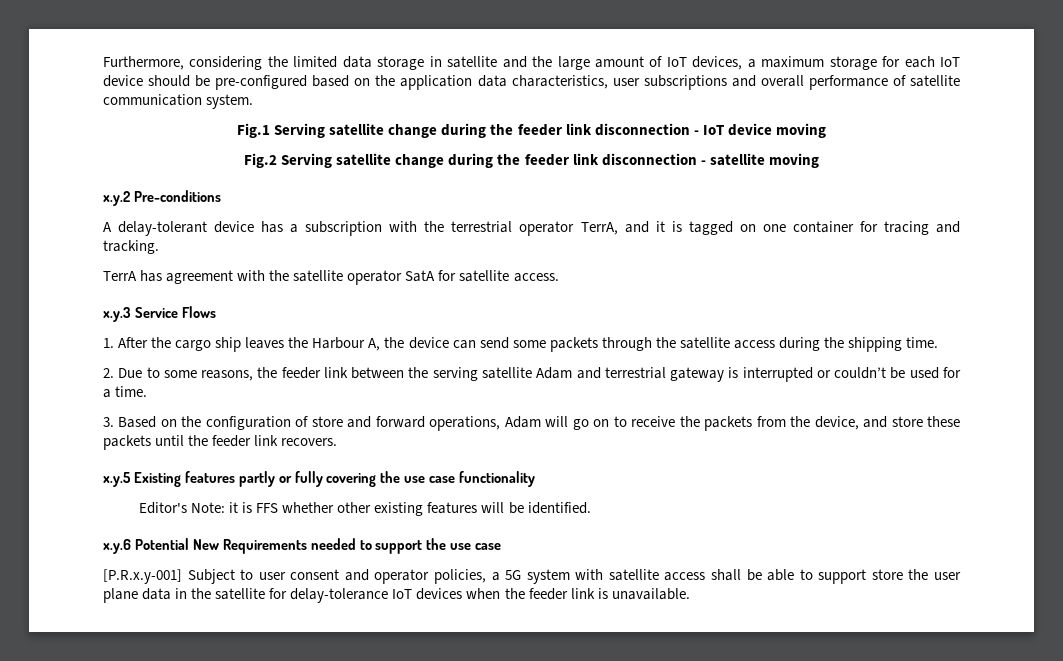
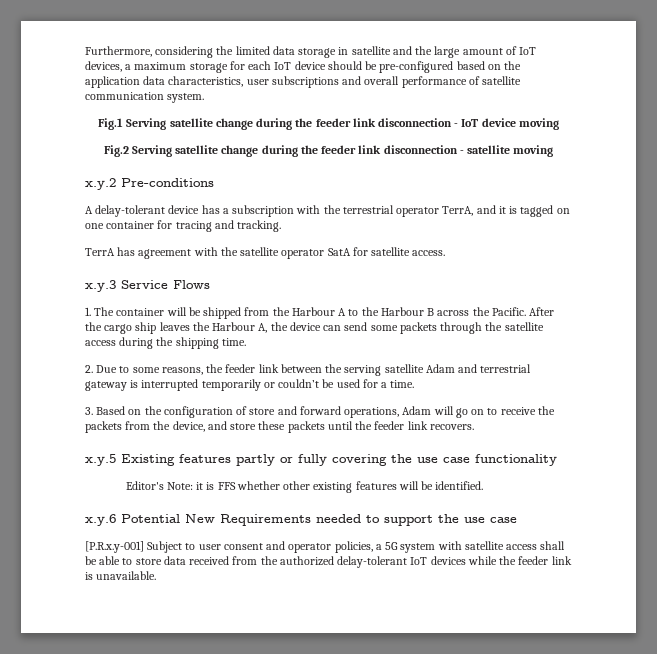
- 1. After the cargo ship leaves the Harbour A, the device can send some packets through the satellite access during the shipping time.
+ 1. The container will be shipped from the Harbour A to the Harbour B across the Pacific. After the cargo ship leaves the Harbour A, the device can send some packets through the satellite access during the shipping time.
- 2. Due to some reasons, the feeder link between the serving satellite Adam and terrestrial gateway is interrupted or couldn’t be used for a time.
+ 2. Due to some reasons, the feeder link between the serving satellite Adam and terrestrial gateway is interrupted temporarily or couldn’t be used for a time.
- [P.R.x.y-001] Subject to user consent and operator policies, a 5G system with satellite access shall be able to support store the user plane data in the satellite for delay-tolerance IoT devices when the feeder link is unavailable.
+ [P.R.x.y-001] Subject to user consent and operator policies, a 5G system with satellite access shall be able to store data received from the authorized delay-tolerant IoT devices while the feeder link is unavailable.

